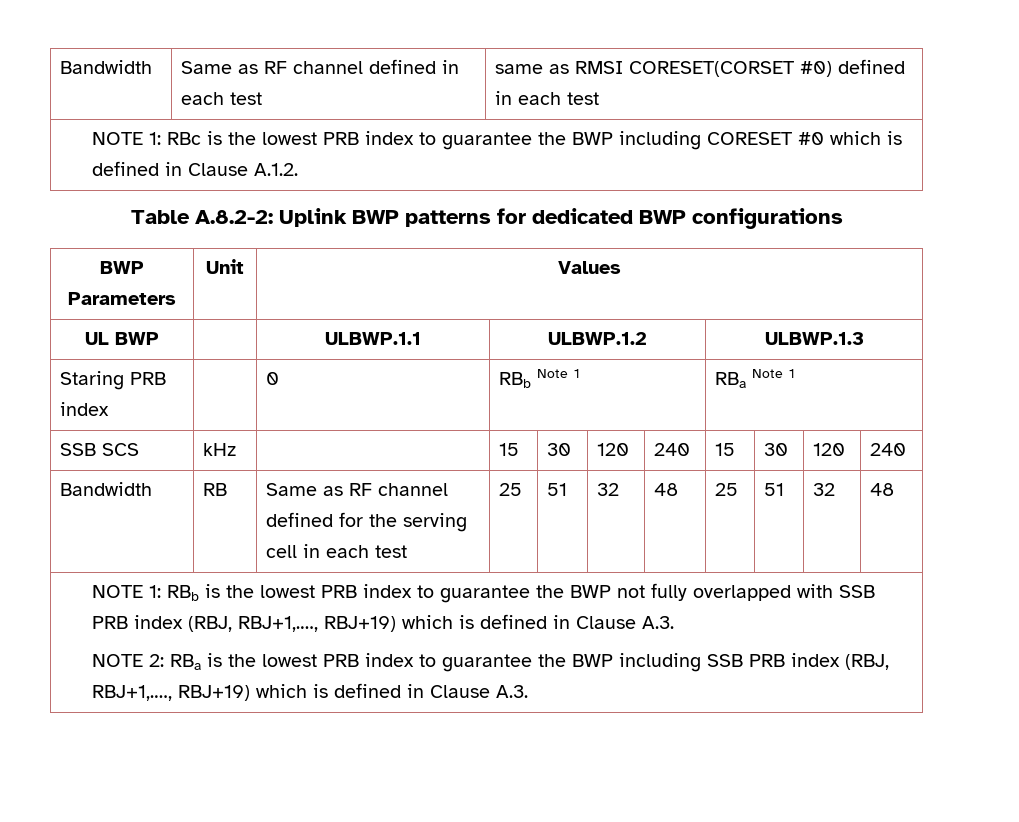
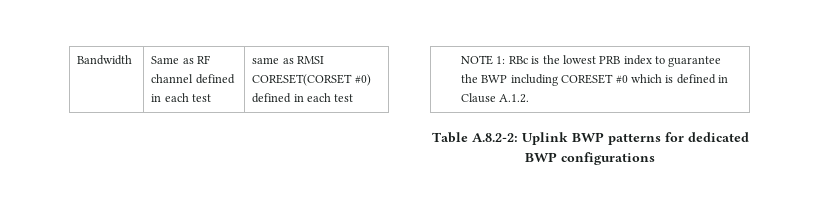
- BWP Parameters | Unit | Values
- UL BWP | | ULBWP.1.1 | ULBWP.1.2 | ULBWP.1.3
- Staring PRB index | | 0 | RBb Note 1 | RBa Note 1
- SSB SCS | kHz | | 15 | 30 | 120 | 240 | 15 | 30 | 120 | 240
- Bandwidth | RB | Same as RF channel defined for the serving cell in each test | 25 | 51 | 32 | 48 | 25 | 51 | 32 | 48
- NOTE 1: RBb is the lowest PRB index to guarantee the BWP not fully overlapped with SSB PRB index (RBJ, RBJ+1,.…, RBJ+19) which is defined in Clause A.3.
- NOTE 2: RBa is the lowest PRB index to guarantee the BWP including SSB PRB index (RBJ, RBJ+1,.…, RBJ+19) which is defined in Clause A.3.

